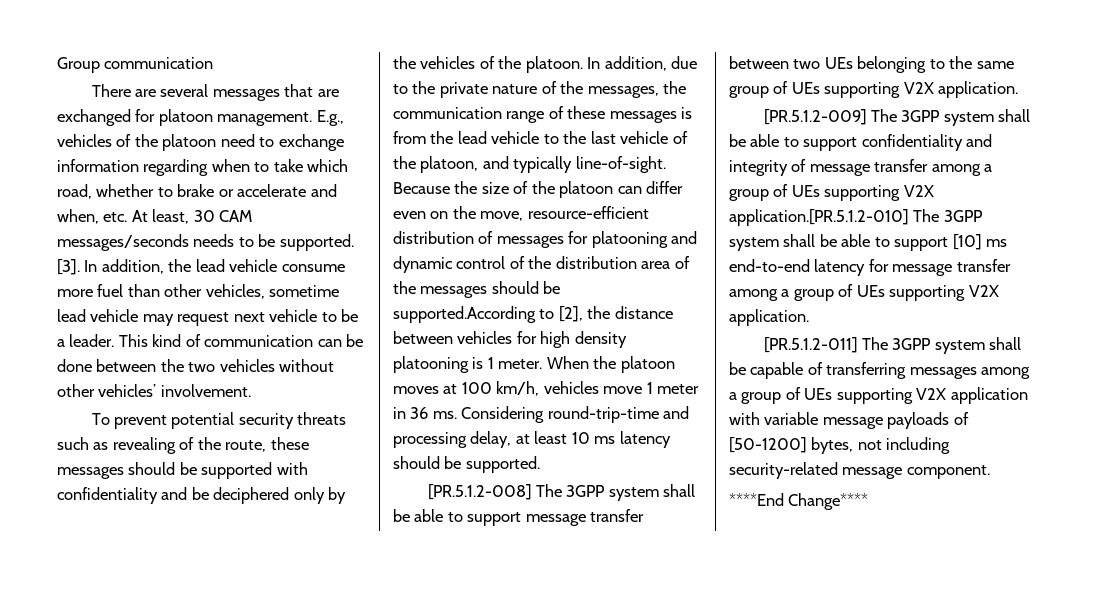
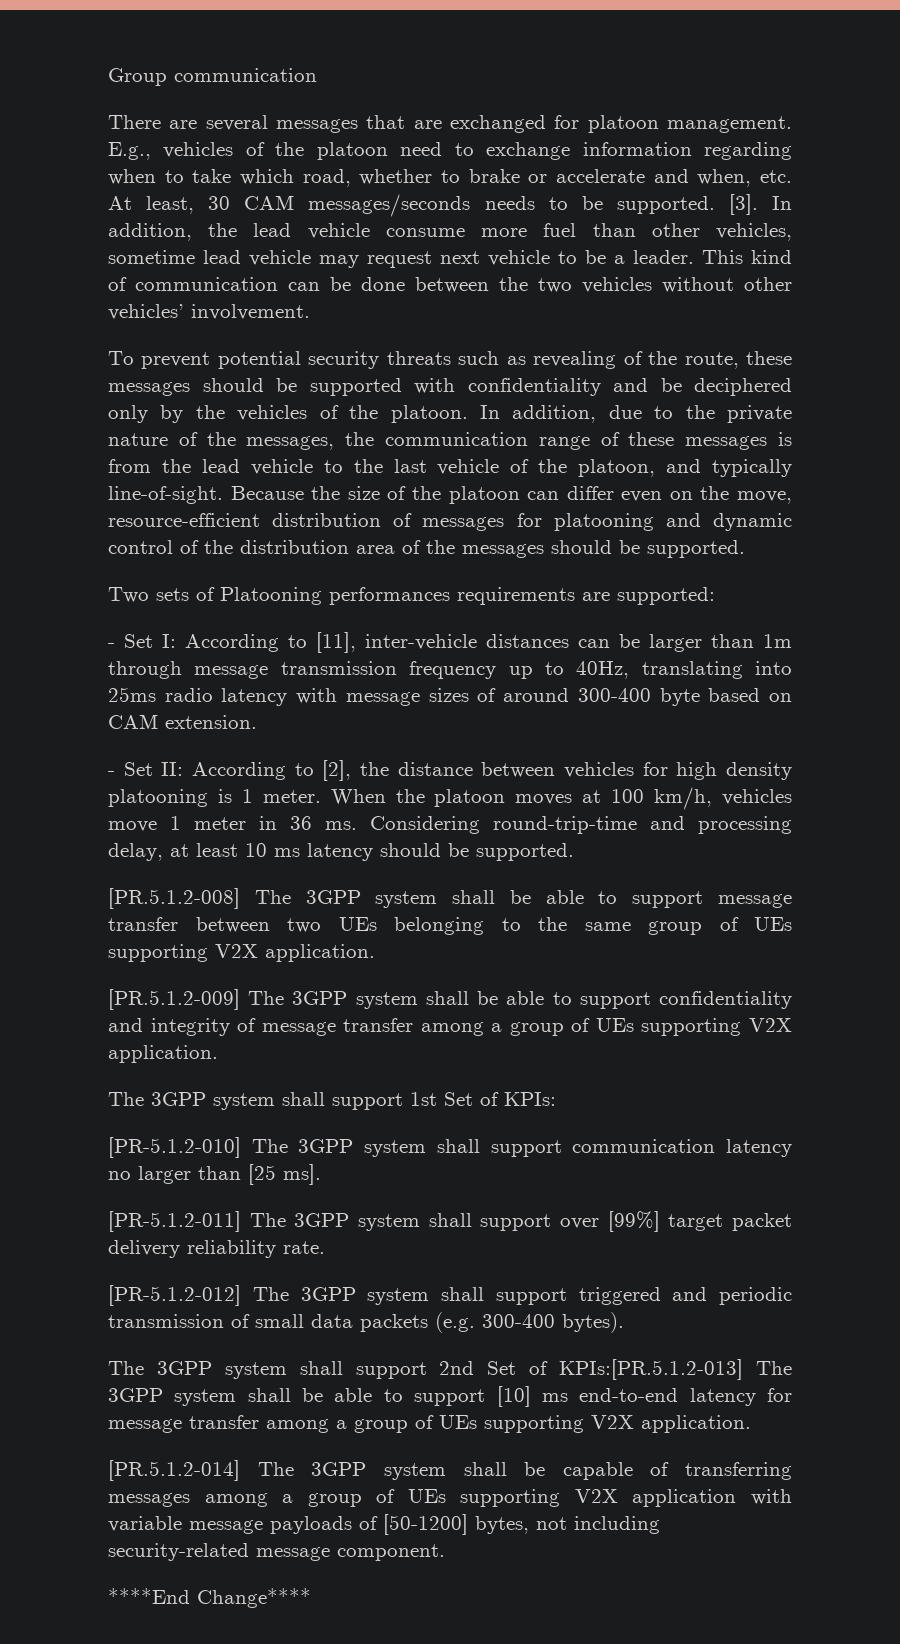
- Because the size of the platoon can differ even on the move, resource-efficient distribution of messages for platooning and dynamic control of the distribution area of the messages should be supported.According to [2], the distance between vehicles for high density platooning is 1 meter.
+ Because the size of the platoon can differ even on the move, resource-efficient distribution of messages for platooning and dynamic control of the distribution area of the messages should be supported.
+ Two sets of Platooning performances requirements are supported:
+ - Set I: According to [11], inter-vehicle distances can be larger than 1m through message transmission frequency up to 40Hz, translating into 25ms radio latency with message sizes of around 300-400 byte based on CAM extension.
+ - Set II: According to [2], the distance between vehicles for high density platooning is 1 meter.
- [PR.5.1.2-009] The 3GPP system shall be able to support confidentiality and integrity of message transfer among a group of UEs supporting V2X application.[PR.5.1.2-010] The 3GPP system shall be able to support [10] ms end-to-end latency for message transfer among a group of UEs supporting V2X application.
+ [PR.5.1.2-009] The 3GPP system shall be able to support confidentiality and integrity of message transfer among a group of UEs supporting V2X application.
+ The 3GPP system shall support 1st Set of KPIs:
+ [PR-5.1.2-010] The 3GPP system shall support communication latency no larger than [25 ms].
+ [PR-5.1.2-011] The 3GPP system shall support over [99%] target packet delivery reliability rate.
+ [PR-5.1.2-012] The 3GPP system shall support triggered and periodic transmission of small data packets (e.g. 300-400 bytes).
+ The 3GPP system shall support 2nd Set of KPIs:[PR.5.1.2-013] The 3GPP system shall be able to support [10] ms end-to-end latency for message transfer among a group of UEs supporting V2X application.
- [PR.5.1.2-011] The 3GPP system shall be capable of transferring messages among a group of UEs supporting V2X application with variable message payloads of [50-1200] bytes, not including security-related message component.
+ [PR.5.1.2-014] The 3GPP system shall be capable of transferring messages among a group of UEs supporting V2X application with variable message payloads of [50-1200] bytes, not including security-related message component.

